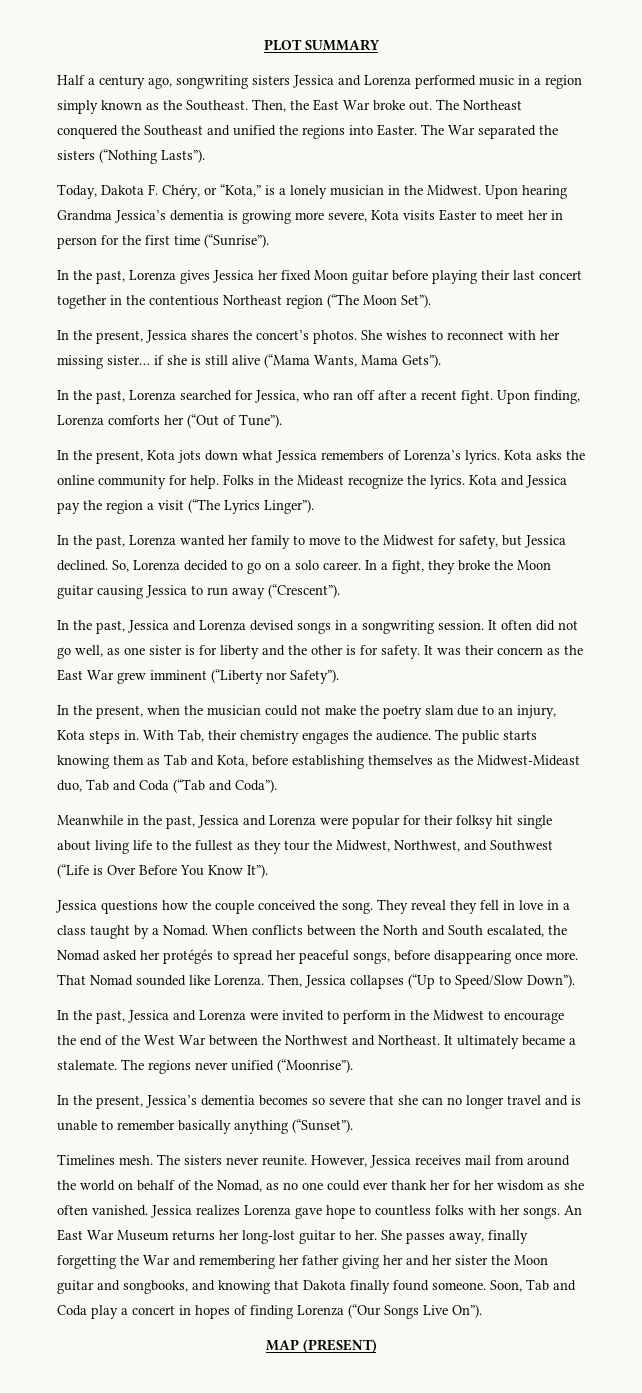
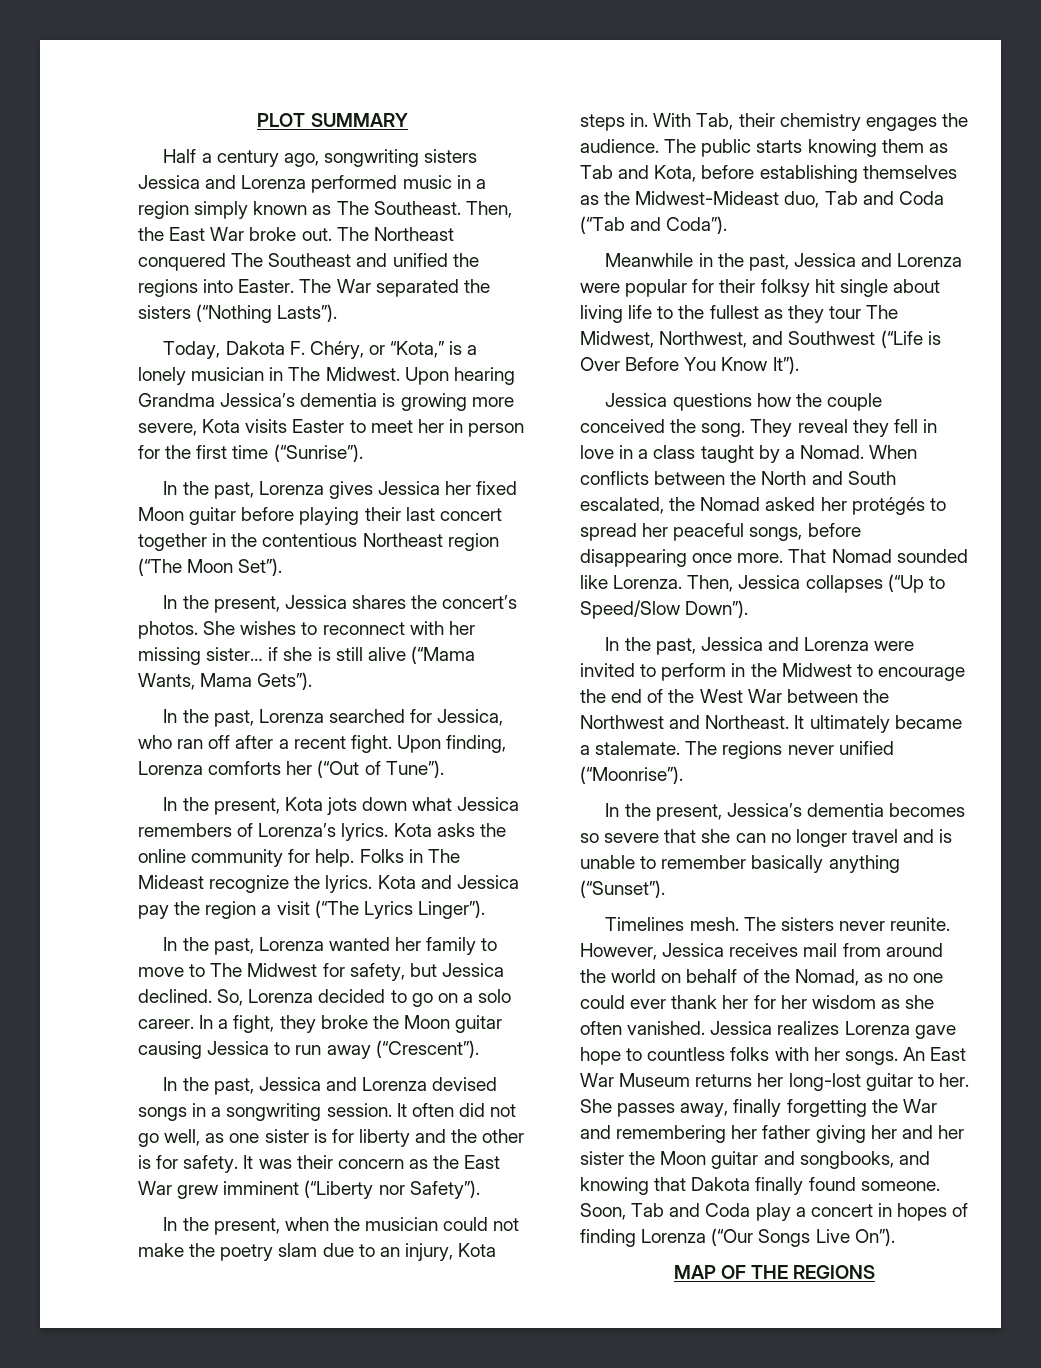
- Half a century ago, songwriting sisters Jessica and Lorenza performed music in a region simply known as the Southeast.
+ Half a century ago, songwriting sisters Jessica and Lorenza performed music in a region simply known as The Southeast.
- The Northeast conquered the Southeast and unified the regions into Easter.
+ The Northeast conquered The Southeast and unified the regions into Easter.
- Today, Dakota F. Chéry, or “Kota,” is a lonely musician in the Midwest.
+ Today, Dakota F. Chéry, or “Kota,” is a lonely musician in The Midwest.
- Folks in the Mideast recognize the lyrics.
+ Folks in The Mideast recognize the lyrics.
- In the past, Lorenza wanted her family to move to the Midwest for safety, but Jessica declined.
+ In the past, Lorenza wanted her family to move to The Midwest for safety, but Jessica declined.
- Meanwhile in the past, Jessica and Lorenza were popular for their folksy hit single about living life to the fullest as they tour the Midwest, Northwest, and Southwest (“Life is Over Before You Know It”).
+ Meanwhile in the past, Jessica and Lorenza were popular for their folksy hit single about living life to the fullest as they tour The Midwest, Northwest, and Southwest (“Life is Over Before You Know It”).
- MAP (PRESENT)
+ MAP OF THE REGIONS

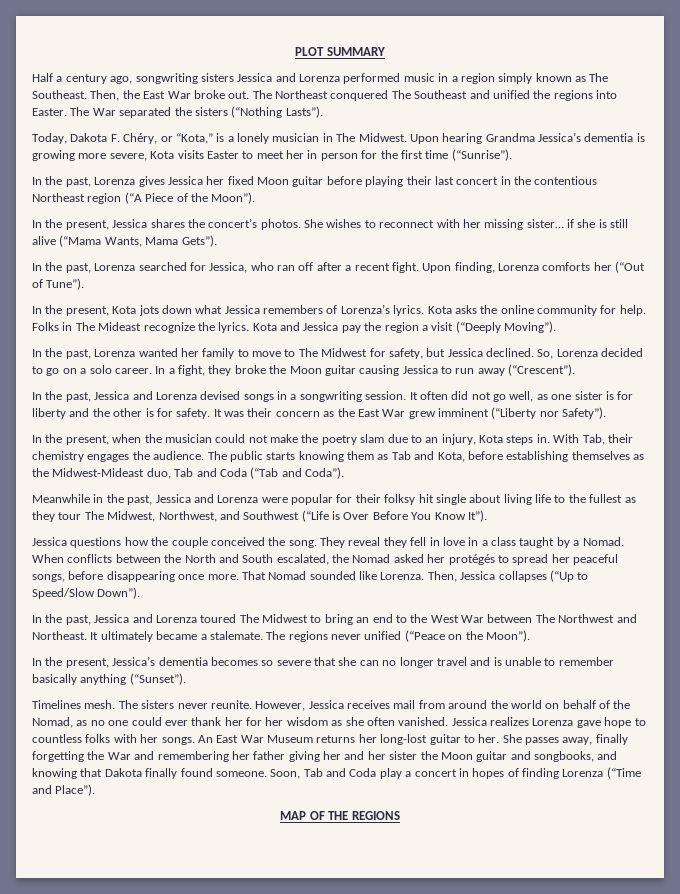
- In the past, Lorenza gives Jessica her fixed Moon guitar before playing their last concert together in the contentious Northeast region (“The Moon Set”).
+ In the past, Lorenza gives Jessica her fixed Moon guitar before playing their last concert in the contentious Northeast region (“A Piece of the Moon”).
- Kota and Jessica pay the region a visit (“The Lyrics Linger”).
+ Kota and Jessica pay the region a visit (“Deeply Moving”).
- In the past, Jessica and Lorenza were invited to perform in the Midwest to encourage the end of the West War between the Northwest and Northeast.
+ In the past, Jessica and Lorenza toured The Midwest to bring an end to the West War between The Northwest and Northeast.
- The regions never unified (“Moonrise”).
+ The regions never unified (“Peace on the Moon”).
- Soon, Tab and Coda play a concert in hopes of finding Lorenza (“Our Songs Live On”).
+ Soon, Tab and Coda play a concert in hopes of finding Lorenza (“Time and Place”).

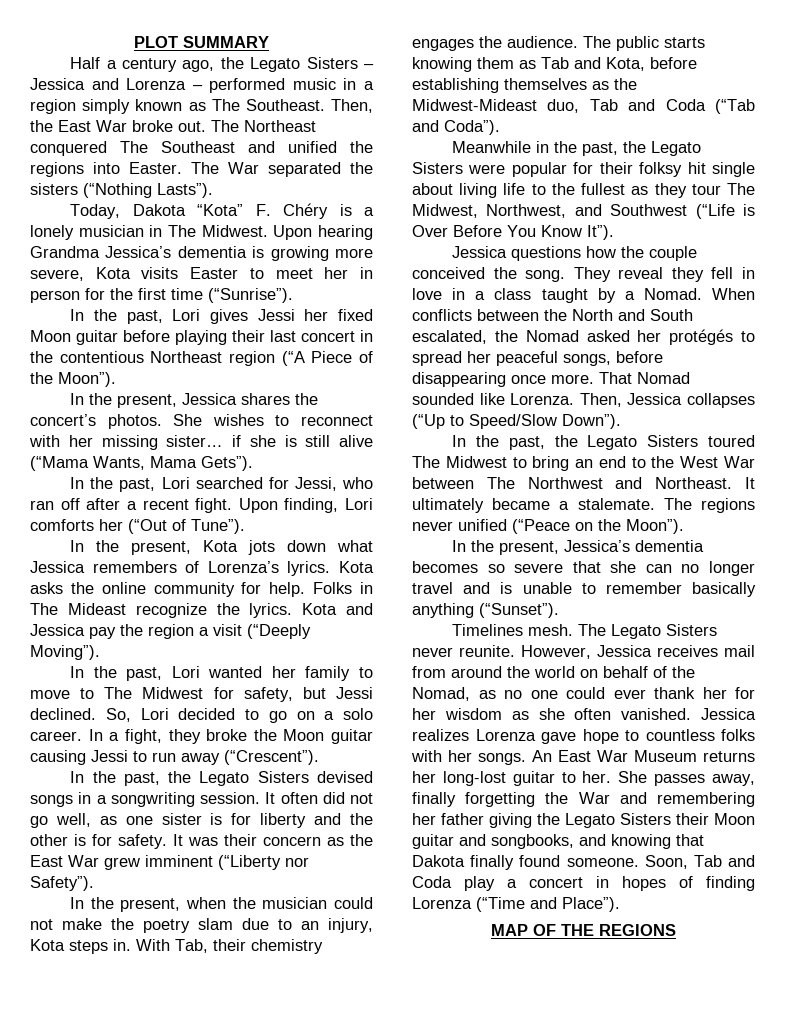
- Half a century ago, songwriting sisters Jessica and Lorenza performed music in a region simply known as The Southeast.
+ Half a century ago, the Legato Sisters – Jessica and Lorenza – performed music in a region simply known as The Southeast.
- Today, Dakota F. Chéry, or “Kota,” is a lonely musician in The Midwest.
+ Today, Dakota “Kota” F. Chéry is a lonely musician in The Midwest.
- In the past, Lorenza gives Jessica her fixed Moon guitar before playing their last concert in the contentious Northeast region (“A Piece of the Moon”).
+ In the past, Lori gives Jessi her fixed Moon guitar before playing their last concert in the contentious Northeast region (“A Piece of the Moon”).
- In the past, Lorenza searched for Jessica, who ran off after a recent fight.
+ In the past, Lori searched for Jessi, who ran off after a recent fight.
- Upon finding, Lorenza comforts her (“Out of Tune”).
+ Upon finding, Lori comforts her (“Out of Tune”).
- In the past, Lorenza wanted her family to move to The Midwest for safety, but Jessica declined.
+ In the past, Lori wanted her family to move to The Midwest for safety, but Jessi declined.
- So, Lorenza decided to go on a solo career.
+ So, Lori decided to go on a solo career.
- In a fight, they broke the Moon guitar causing Jessica to run away (“Crescent”).
+ In a fight, they broke the Moon guitar causing Jessi to run away (“Crescent”).
- In the past, Jessica and Lorenza devised songs in a songwriting session.
+ In the past, the Legato Sisters devised songs in a songwriting session.
- Meanwhile in the past, Jessica and Lorenza were popular for their folksy hit single about living life to the fullest as they tour The Midwest, Northwest, and Southwest (“Life is Over Before You Know It”).
+ Meanwhile in the past, the Legato Sisters were popular for their folksy hit single about living life to the fullest as they tour The Midwest, Northwest, and Southwest (“Life is Over Before You Know It”).
- In the past, Jessica and Lorenza toured The Midwest to bring an end to the West War between The Northwest and Northeast.
+ In the past, the Legato Sisters toured The Midwest to bring an end to the West War between The Northwest and Northeast.
- The sisters never reunite.
+ The Legato Sisters never reunite.
- She passes away, finally forgetting the War and remembering her father giving her and her sister the Moon guitar and songbooks, and knowing that Dakota finally found someone.
+ She passes away, finally forgetting the War and remembering her father giving the Legato Sisters their Moon guitar and songbooks, and knowing that Dakota finally found someone.

